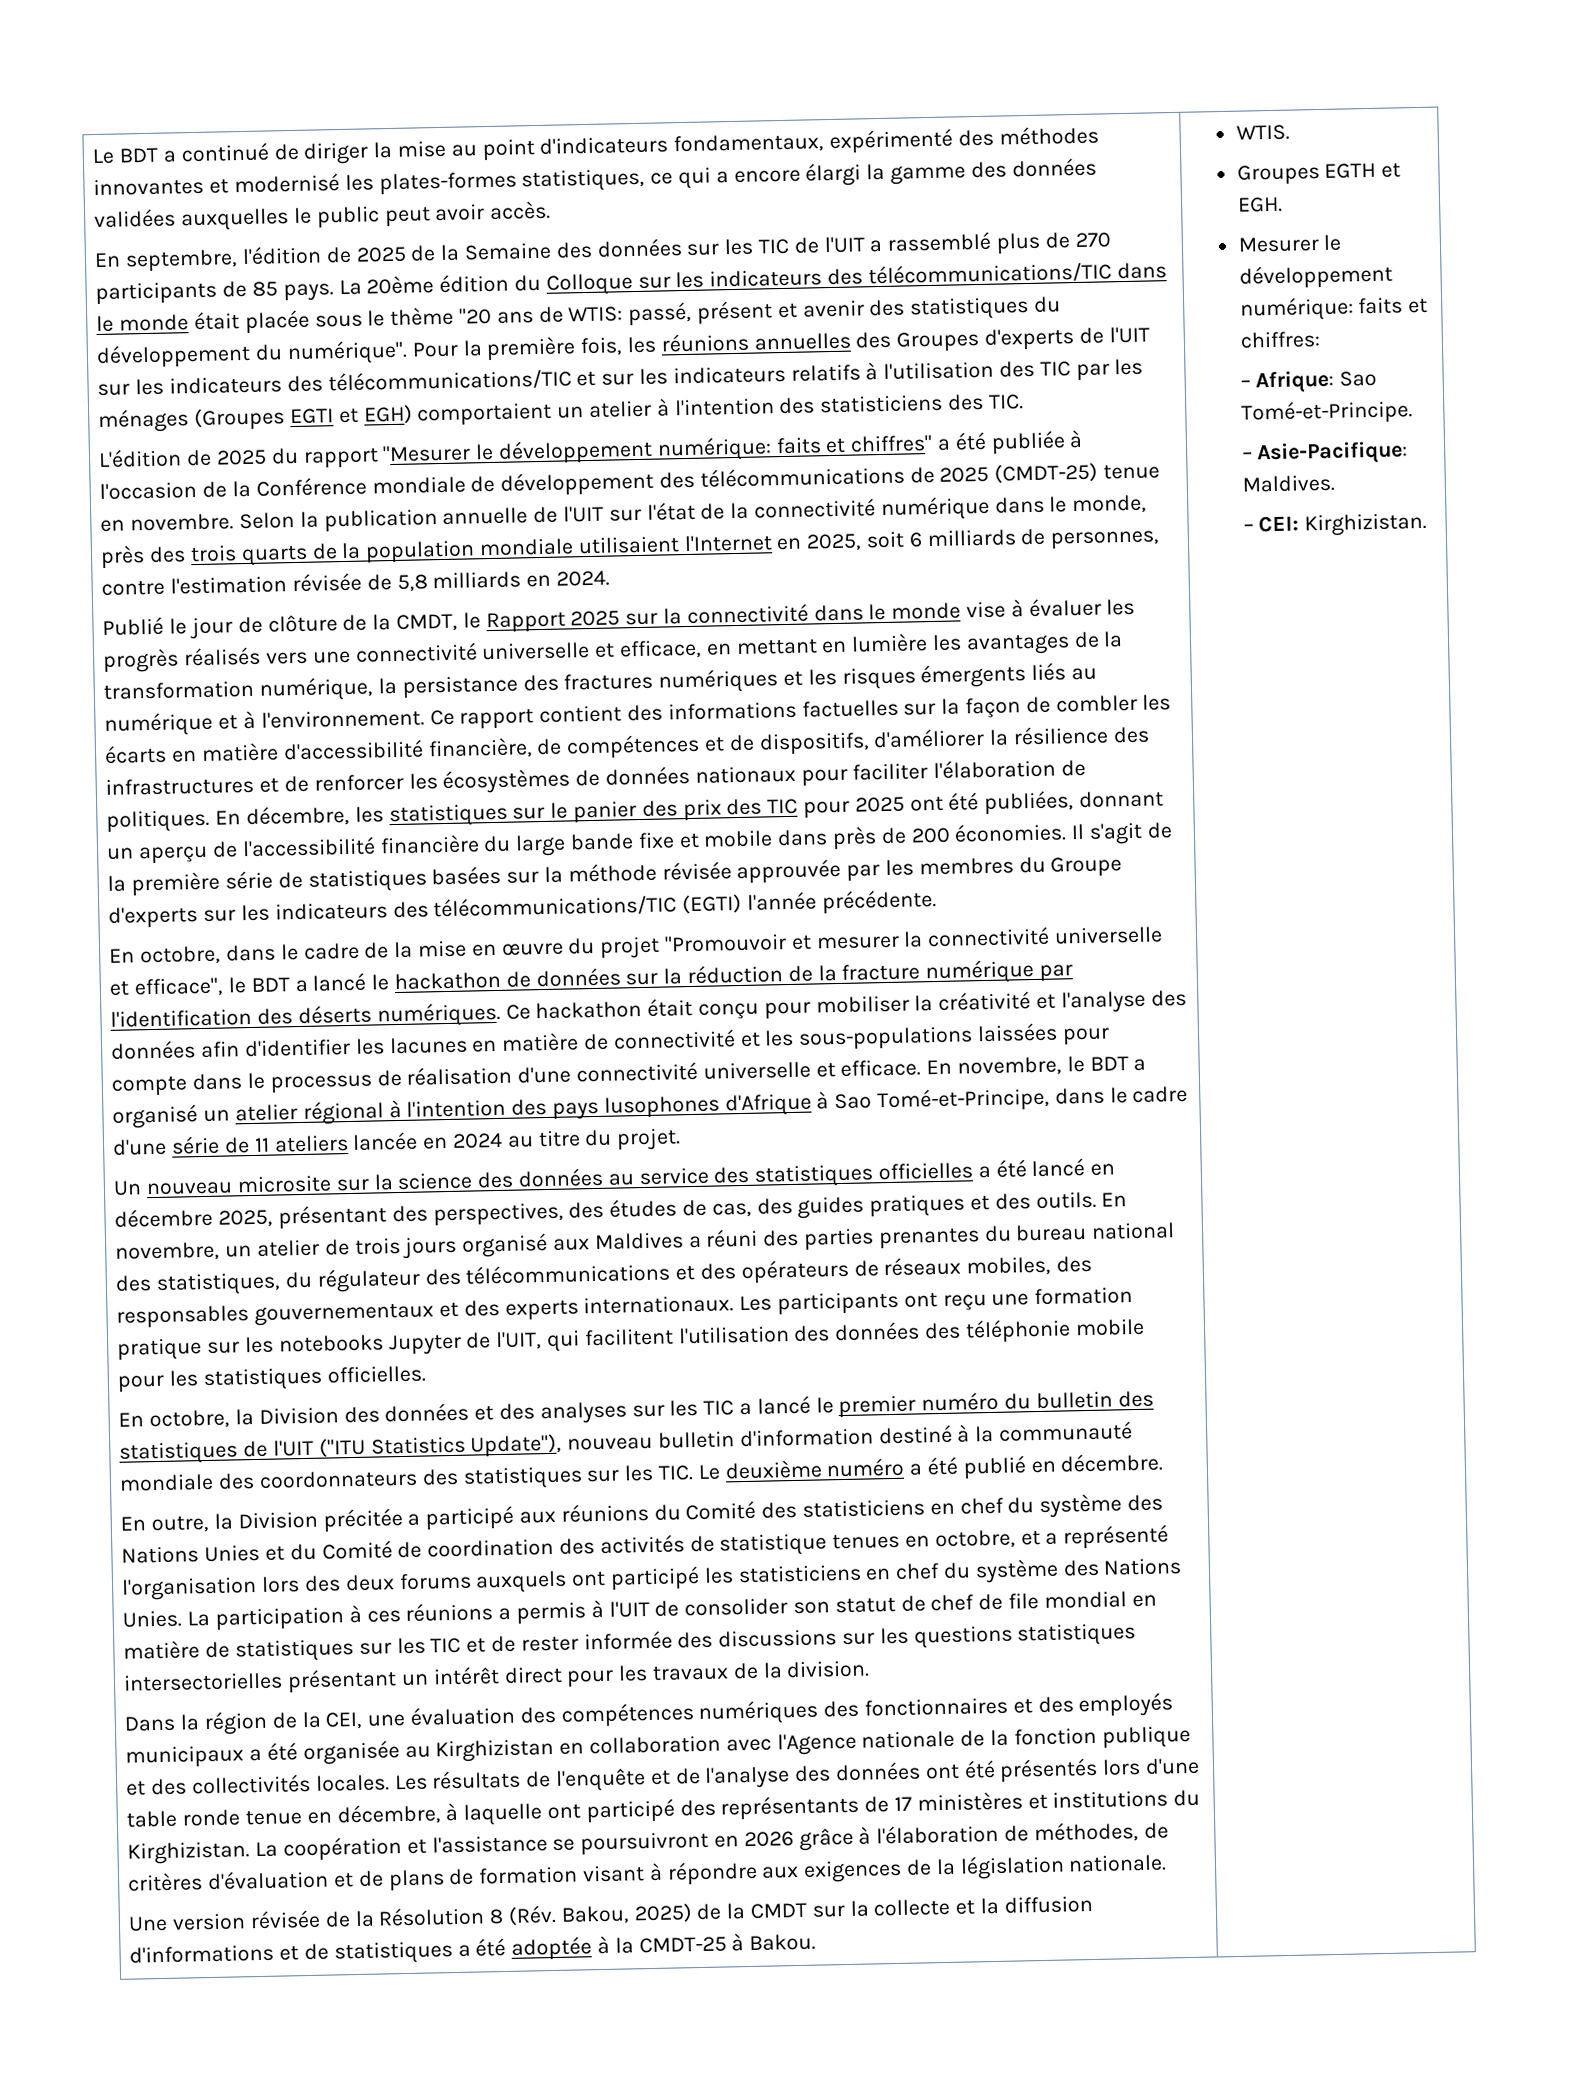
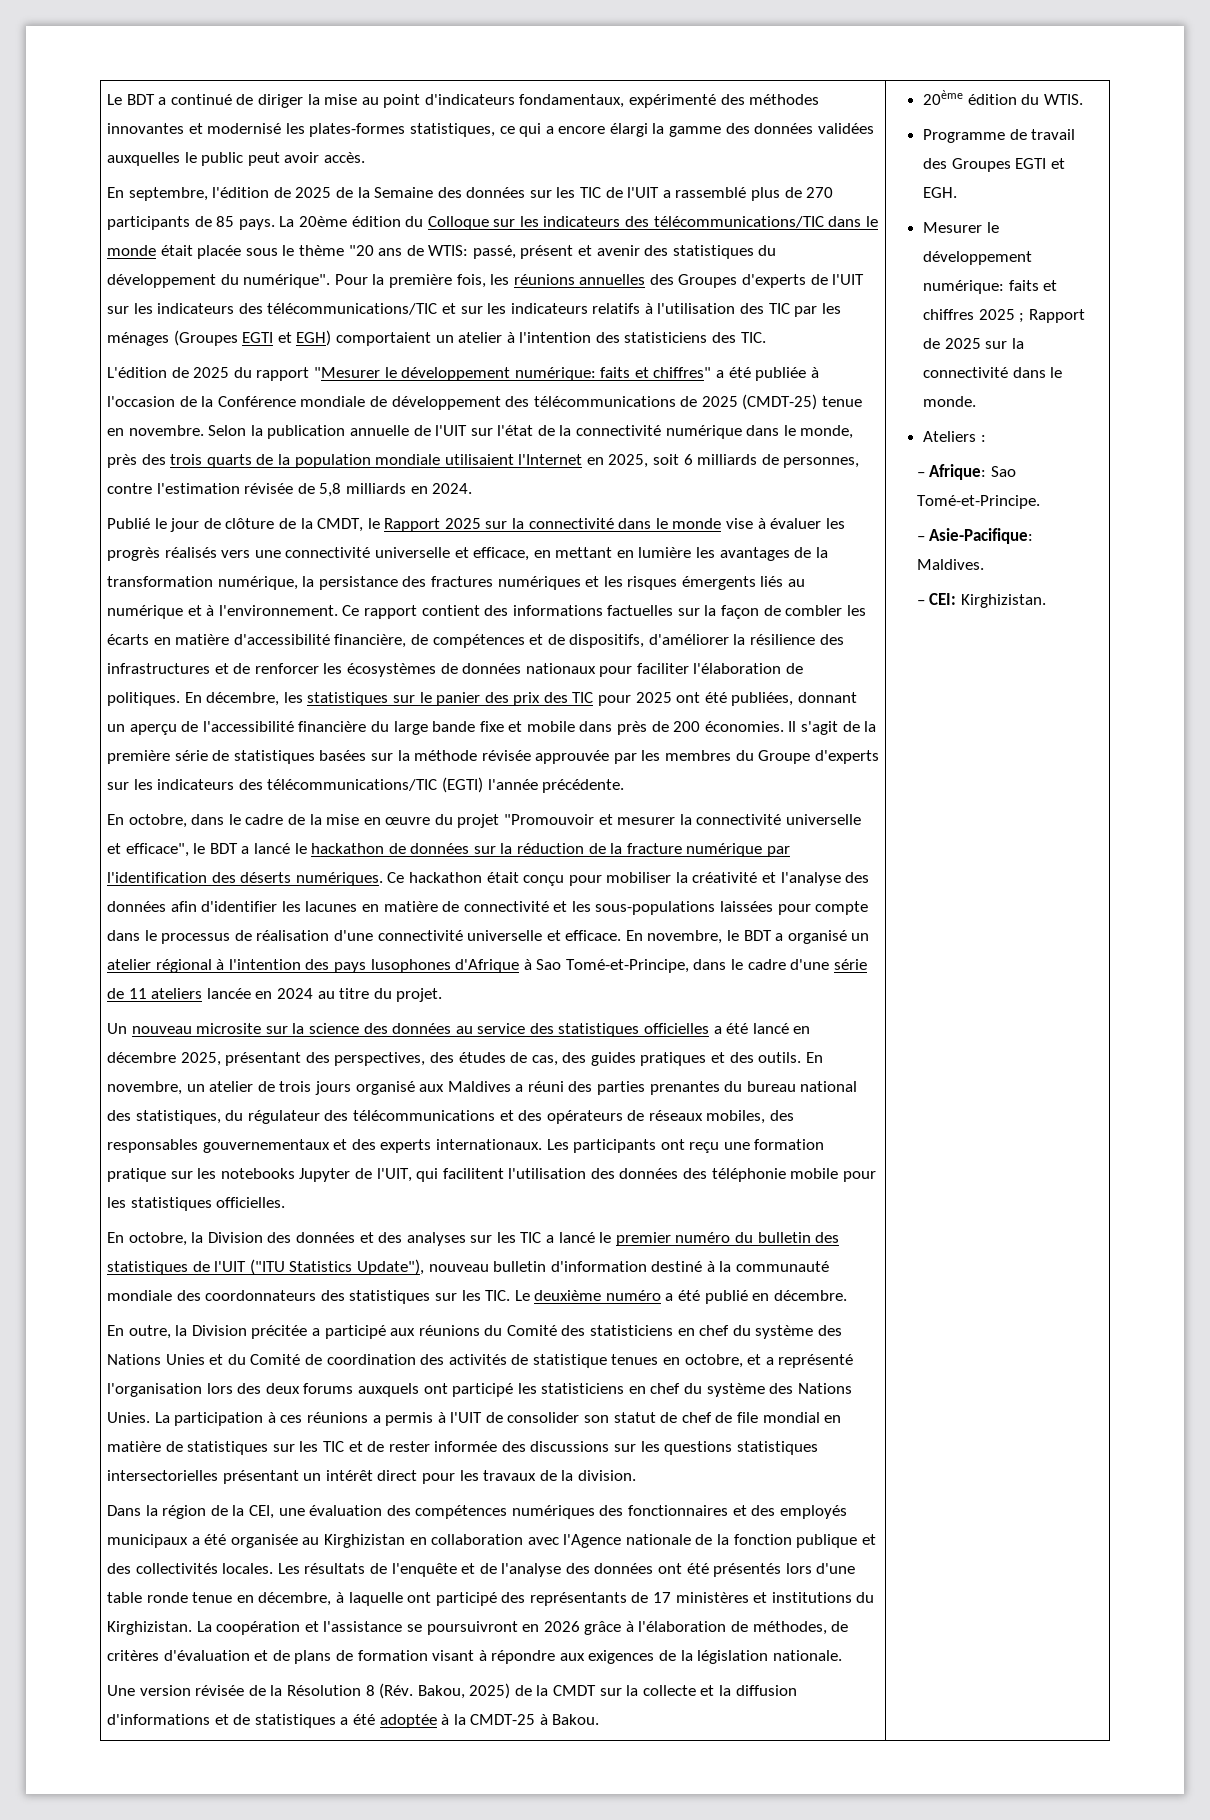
- WTIS.
- Groupes EGTH et EGH.
+ 20ème édition du WTIS.
+ Programme de travail des Groupes EGTI et EGH.
- Mesurer le développement numérique: faits et chiffres:
+ Mesurer le développement numérique: faits et chiffres 2025 ; Rapport de 2025 sur la connectivité dans le monde.
+ Ateliers :

